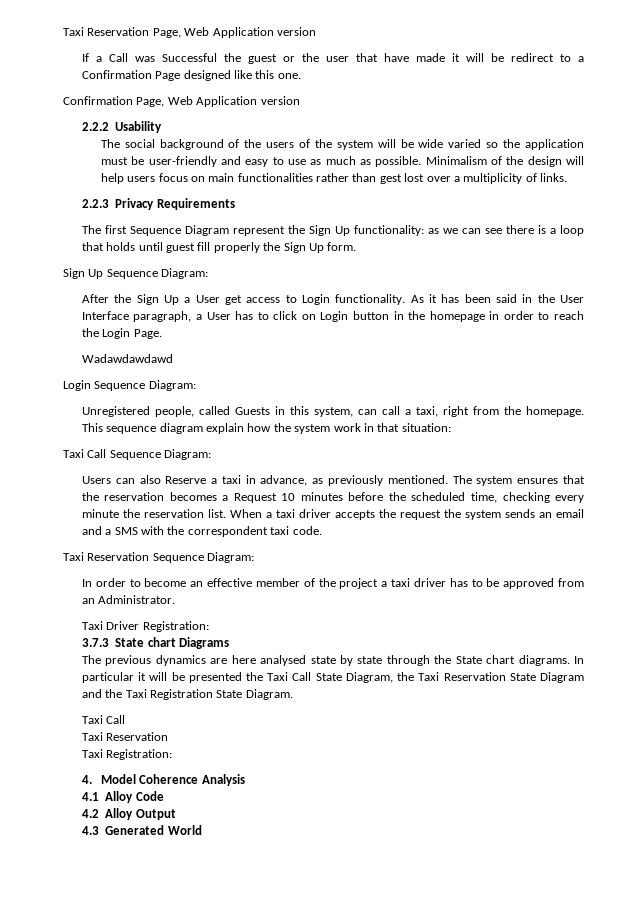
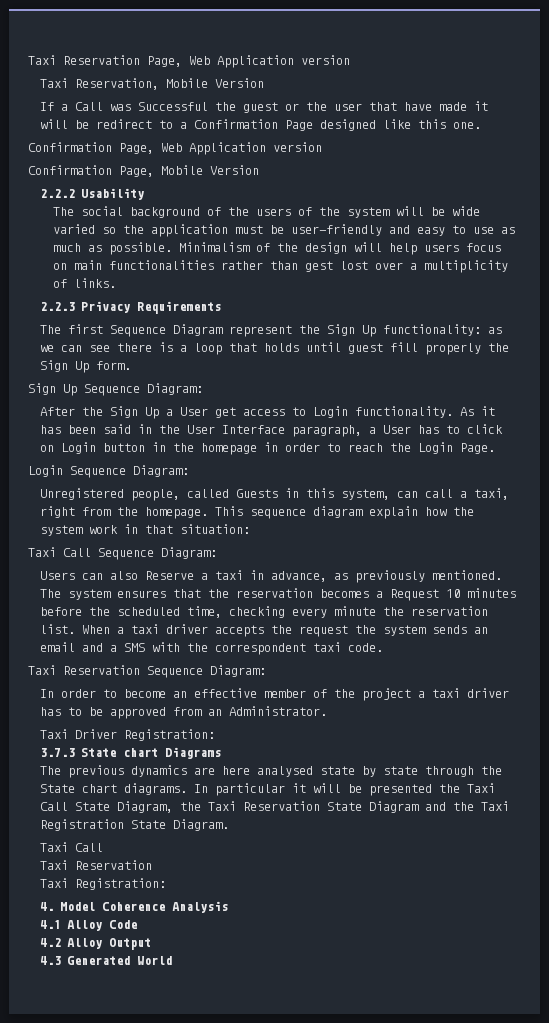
+ Taxi Reservation, Mobile Version
+ Confirmation Page, Mobile Version
- Wadawdawdawd

